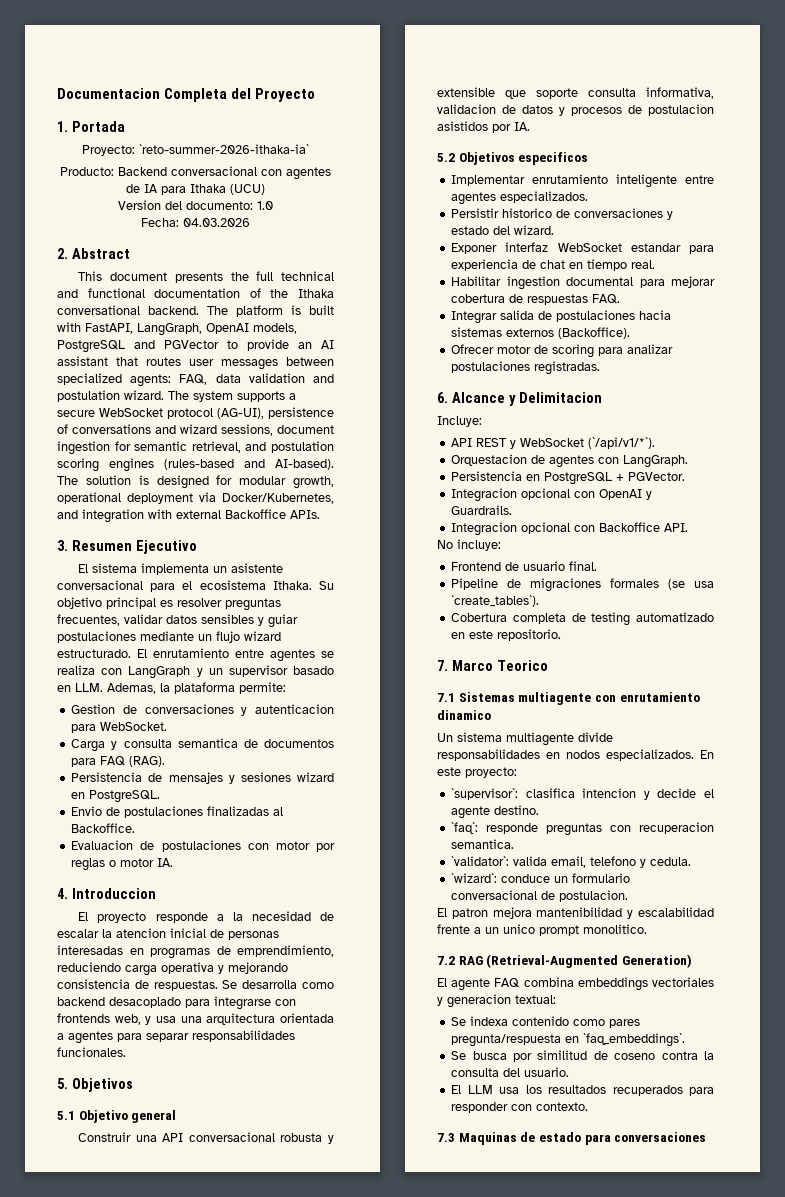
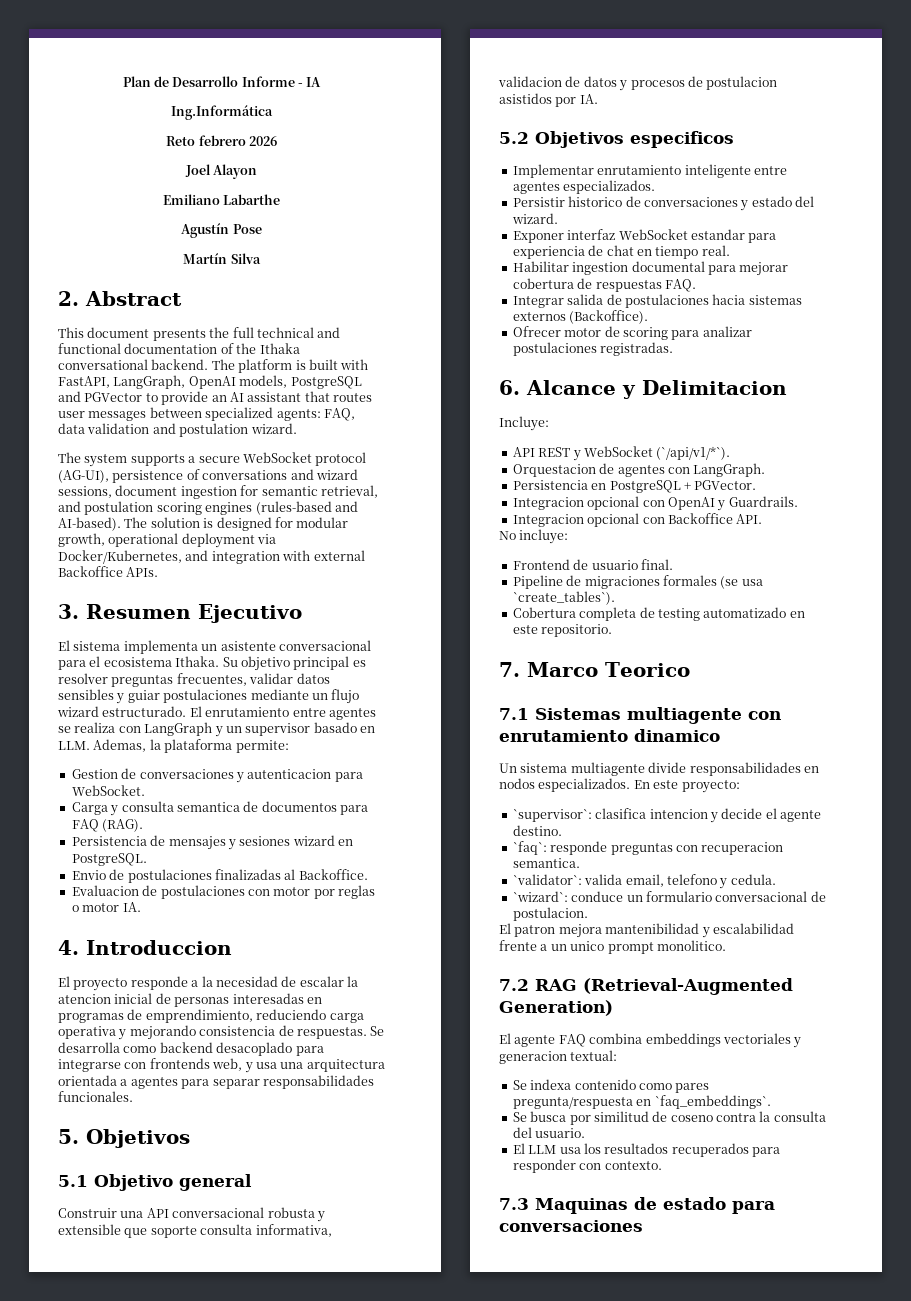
- Documentacion Completa del Proyecto
- 1. Portada
- Proyecto: `reto-summer-2026-ithaka-ia`
- Producto: Backend conversacional con agentes de IA para Ithaka (UCU)
- Version del documento: 1.0
- Fecha: 04.03.2026
+ Plan de Desarrollo Informe - IA
+ Ing.Informática
+ Reto febrero 2026
+ Joel Alayon
+ Emiliano Labarthe
+ Agustín Pose
+ Martín Silva
- The platform is built with FastAPI, LangGraph, OpenAI models, PostgreSQL and PGVector to provide an AI assistant that routes user messages between specialized agents: FAQ, data validation and postulation wizard. The system supports a secure WebSocket protocol (AG-UI), persistence of conversations and wizard sessions, document ingestion for semantic retrieval, and postulation scoring engines (rules-based and AI-based).
+ The platform is built with FastAPI, LangGraph, OpenAI models, PostgreSQL and PGVector to provide an AI assistant that routes user messages between specialized agents: FAQ, data validation and postulation wizard.
+ The system supports a secure WebSocket protocol (AG-UI), persistence of conversations and wizard sessions, document ingestion for semantic retrieval, and postulation scoring engines (rules-based and AI-based).

